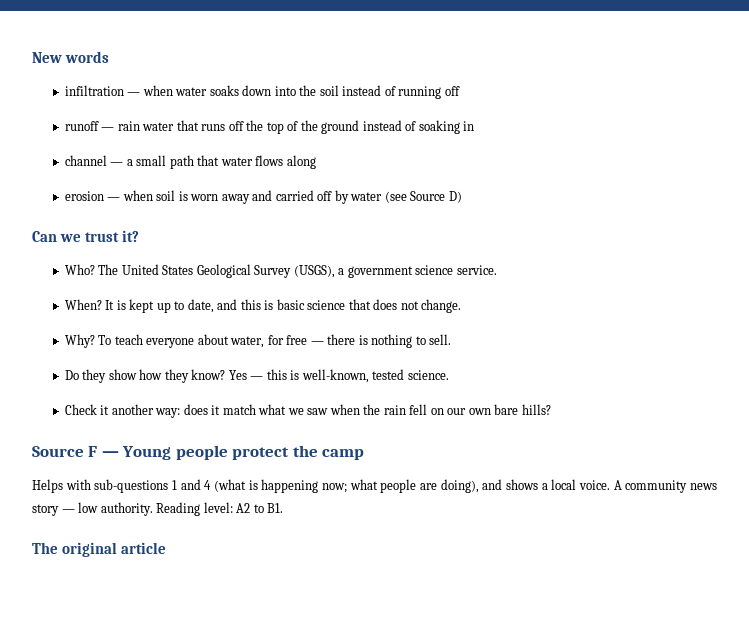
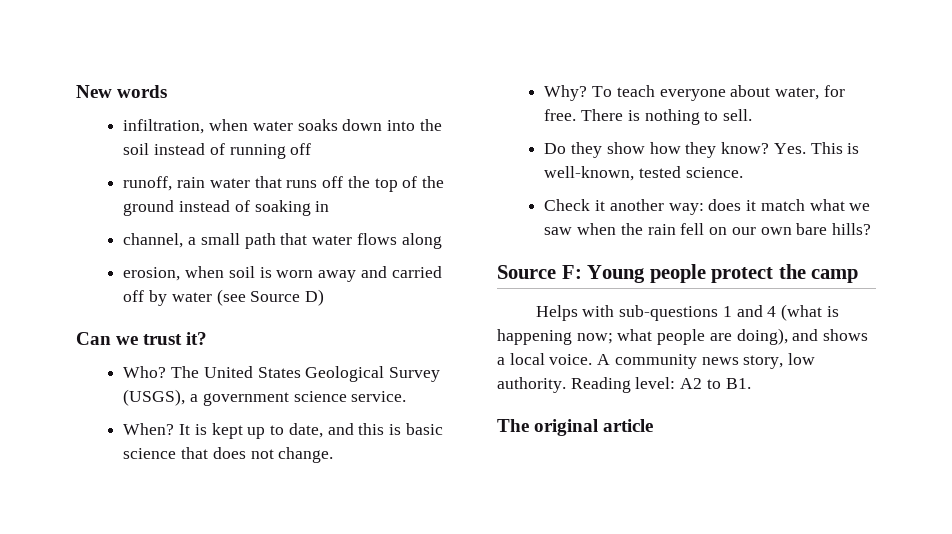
- infiltration — when water soaks down into the soil instead of running off
+ infiltration, when water soaks down into the soil instead of running off
- runoff — rain water that runs off the top of the ground instead of soaking in
+ runoff, rain water that runs off the top of the ground instead of soaking in
- channel — a small path that water flows along
+ channel, a small path that water flows along
- erosion — when soil is worn away and carried off by water (see Source D)
+ erosion, when soil is worn away and carried off by water (see Source D)
- To teach everyone about water, for free — there is nothing to sell.
+ To teach everyone about water, for free. There is nothing to sell.
- Yes — this is well-known, tested science.
+ Yes. This is well-known, tested science.
- Source F — Young people protect the camp
+ Source F: Young people protect the camp
- A community news story — low authority.
+ A community news story, low authority.

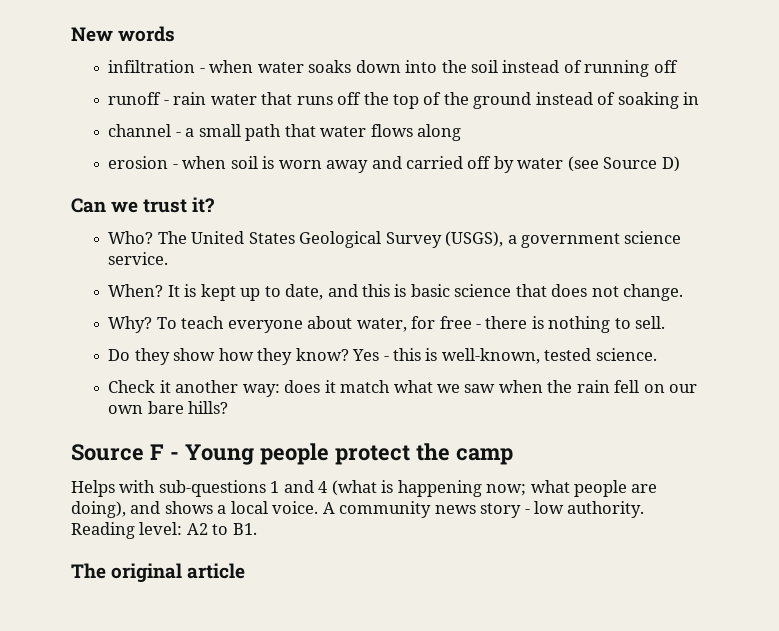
- infiltration, when water soaks down into the soil instead of running off
+ infiltration - when water soaks down into the soil instead of running off
- runoff, rain water that runs off the top of the ground instead of soaking in
+ runoff - rain water that runs off the top of the ground instead of soaking in
- channel, a small path that water flows along
+ channel - a small path that water flows along
- erosion, when soil is worn away and carried off by water (see Source D)
+ erosion - when soil is worn away and carried off by water (see Source D)
- To teach everyone about water, for free. There is nothing to sell.
+ To teach everyone about water, for free - there is nothing to sell.
- Yes. This is well-known, tested science.
+ Yes - this is well-known, tested science.
- Source F: Young people protect the camp
+ Source F - Young people protect the camp
- A community news story, low authority.
+ A community news story - low authority.

